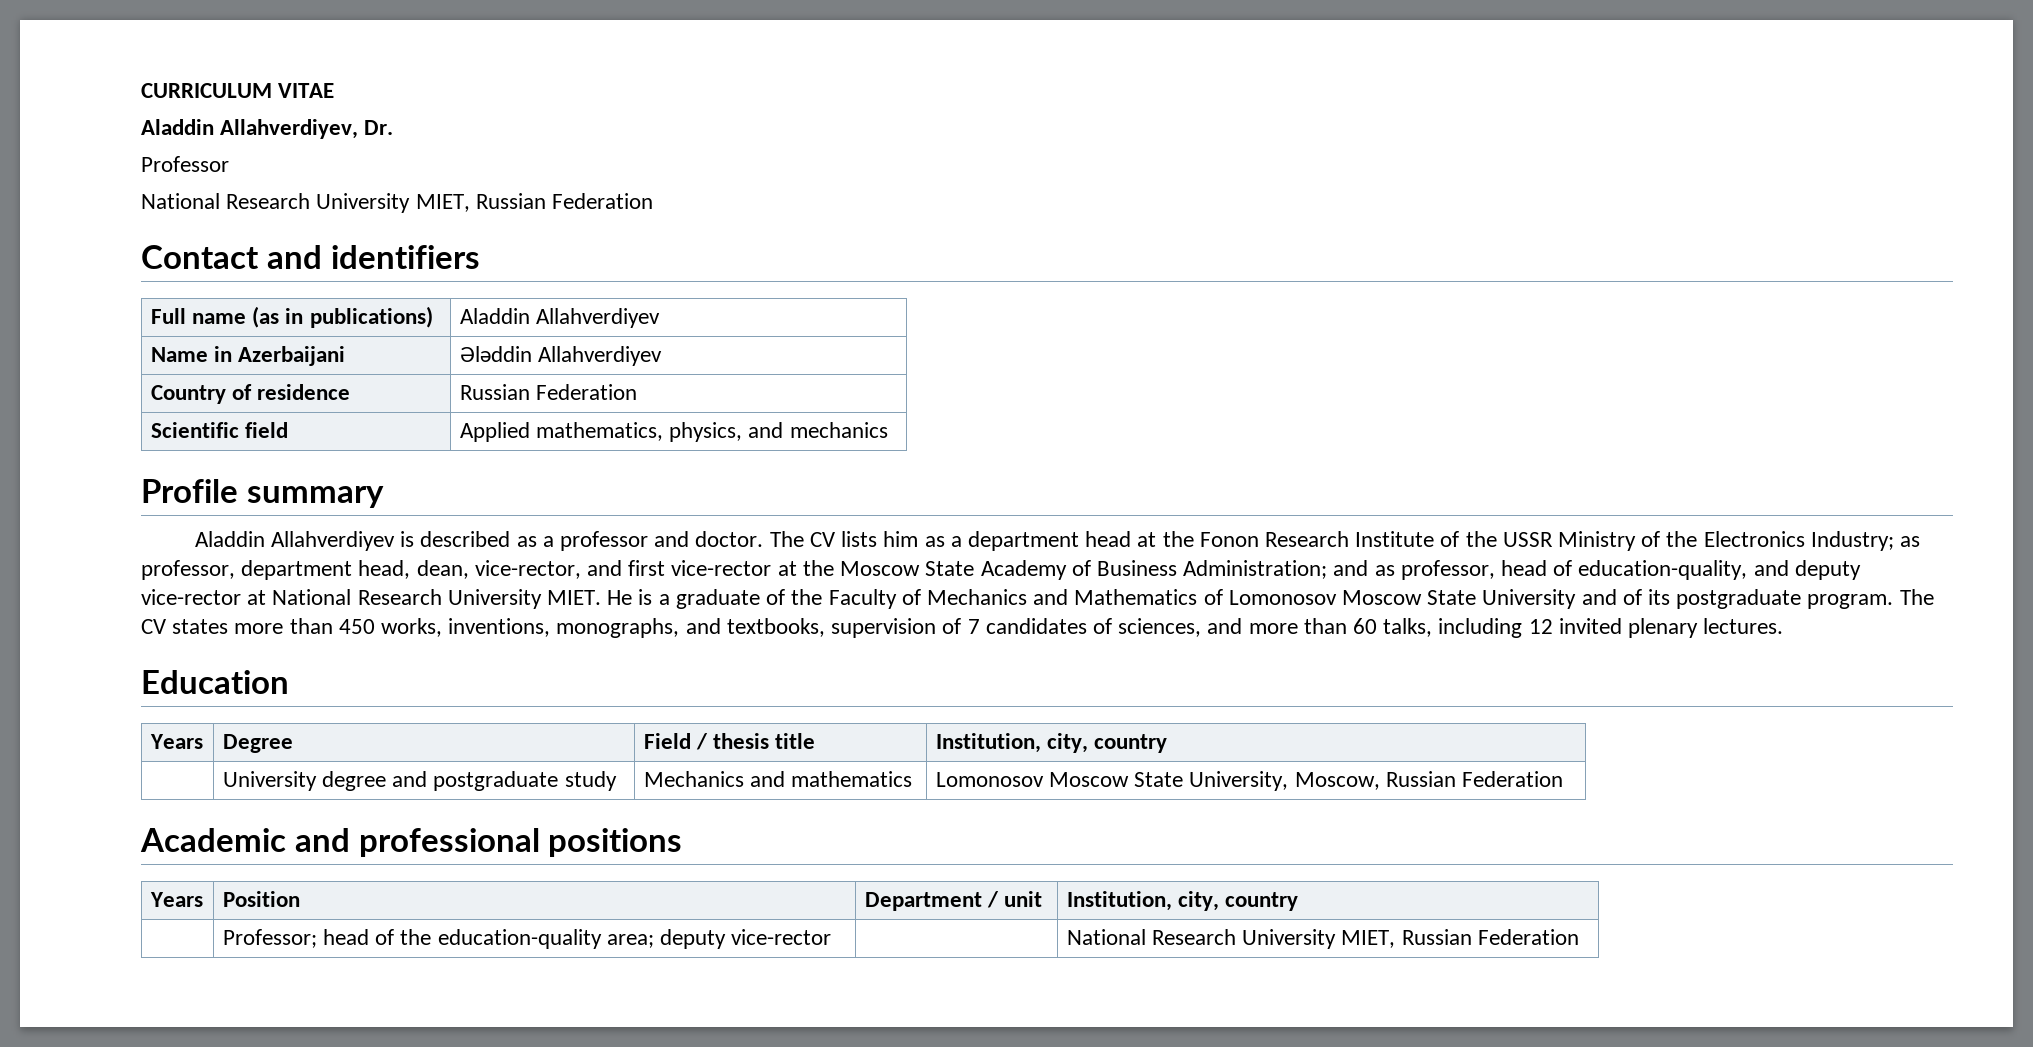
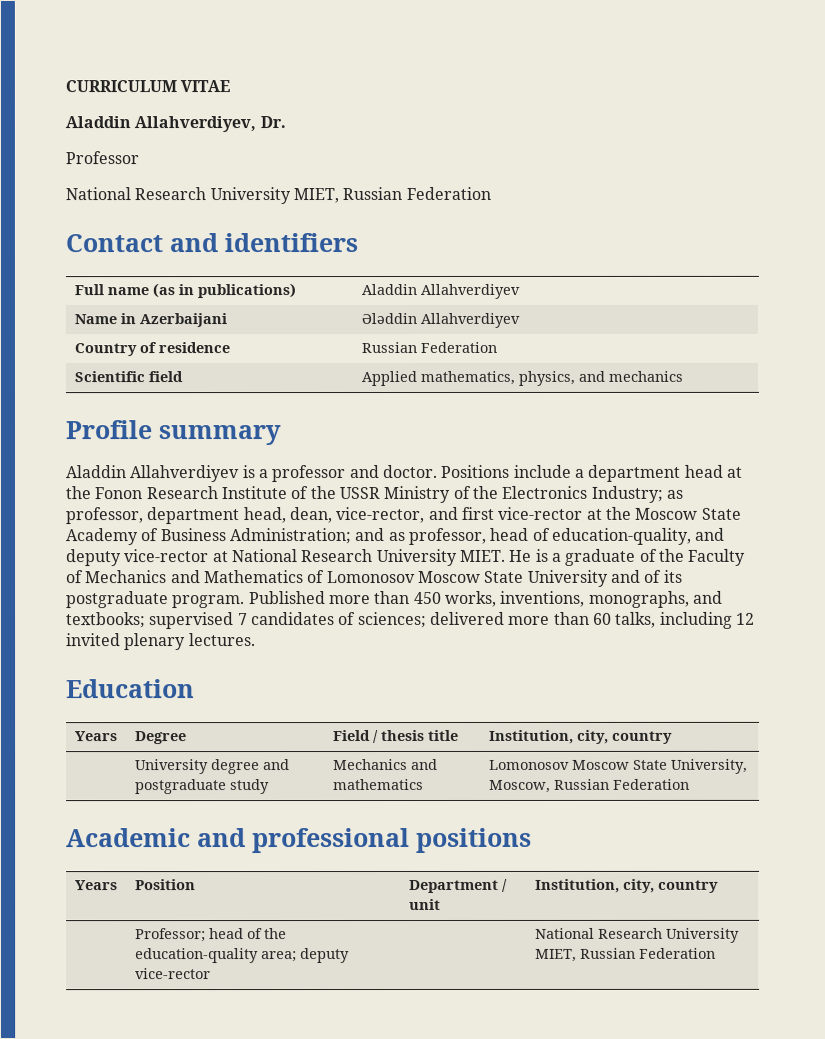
- Aladdin Allahverdiyev is described as a professor and doctor.
+ Aladdin Allahverdiyev is a professor and doctor.
- The CV lists him as a department head at the Fonon Research Institute of the USSR Ministry of the Electronics Industry; as professor, department head, dean, vice-rector, and first vice-rector at the Moscow State Academy of Business Administration; and as professor, head of education-quality, and deputy vice-rector at National Research University MIET.
+ Positions include a department head at the Fonon Research Institute of the USSR Ministry of the Electronics Industry; as professor, department head, dean, vice-rector, and first vice-rector at the Moscow State Academy of Business Administration; and as professor, head of education-quality, and deputy vice-rector at National Research University MIET.
- The CV states more than 450 works, inventions, monographs, and textbooks, supervision of 7 candidates of sciences, and more than 60 talks, including 12 invited plenary lectures.
+ Published more than 450 works, inventions, monographs, and textbooks; supervised 7 candidates of sciences; delivered more than 60 talks, including 12 invited plenary lectures.

